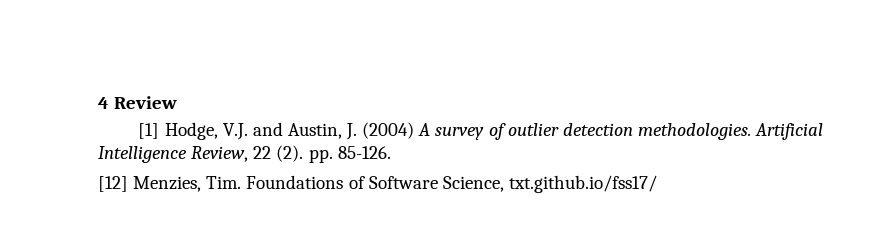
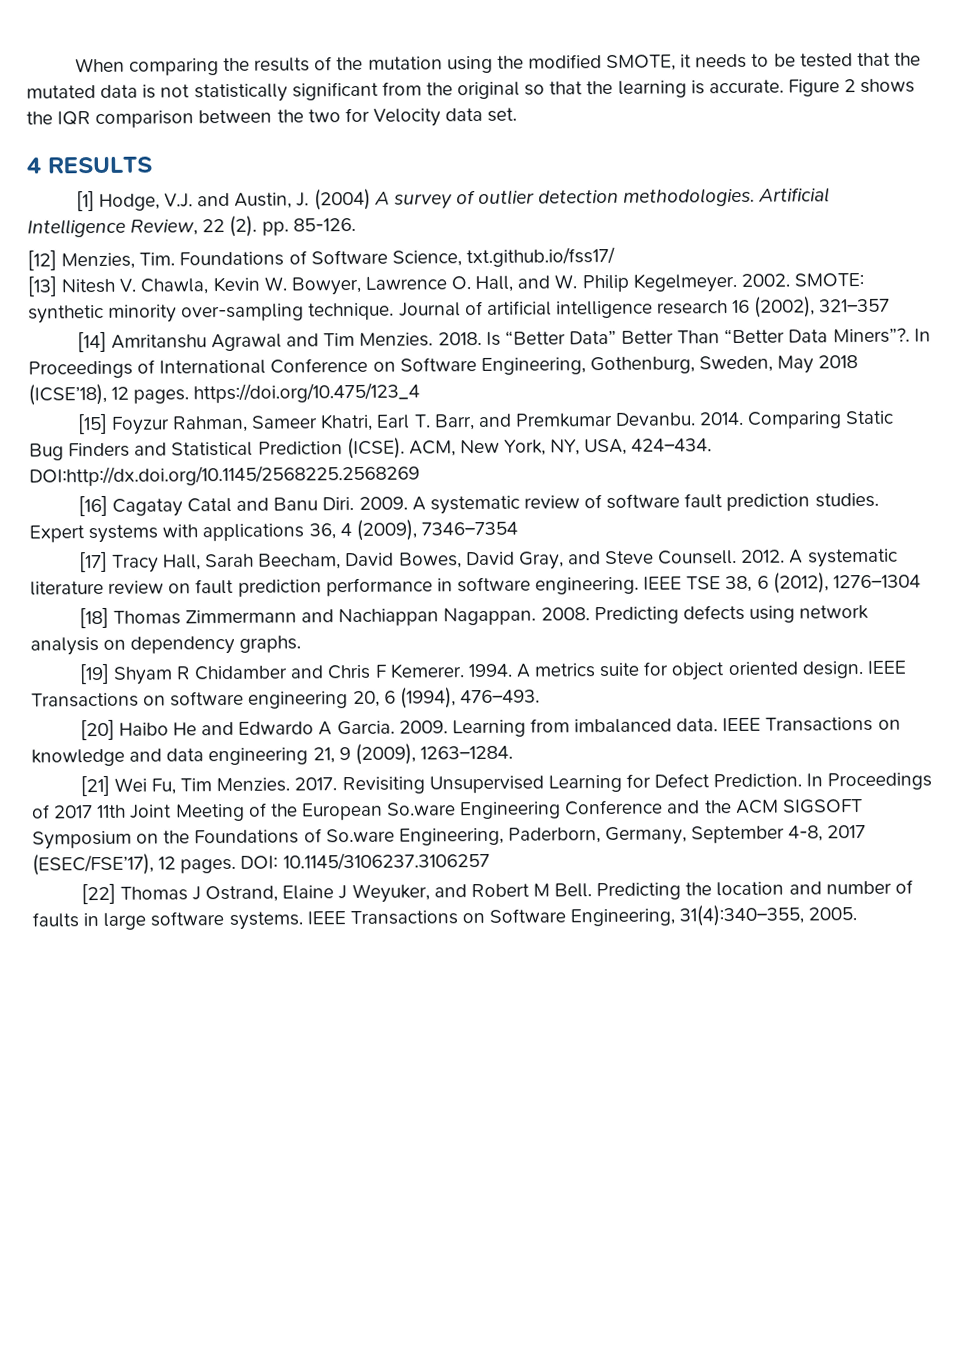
- 4 Review
+ When comparing the results of the mutation using the modified SMOTE, it needs to be tested that the mutated data is not statistically significant from the original so that the learning is accurate. Figure 2 shows the IQR comparison between the two for Velocity data set.
+ 4 RESULTS
+ [13] Nitesh V. Chawla, Kevin W. Bowyer, Lawrence O. Hall, and W. Philip Kegelmeyer. 2002. SMOTE: synthetic minority over-sampling technique. Journal of artificial intelligence research 16 (2002), 321–357
+ [14] Amritanshu Agrawal and Tim Menzies. 2018. Is “Better Data” Better Than “Better Data Miners”?. In Proceedings of International Conference on Software Engineering, Gothenburg, Sweden, May 2018 (ICSE’18), 12 pages. https://doi.org/10.475/123_4
+ [15] Foyzur Rahman, Sameer Khatri, Earl T. Barr, and Premkumar Devanbu. 2014. Comparing Static Bug Finders and Statistical Prediction (ICSE). ACM, New York, NY, USA, 424–434. DOI:http://dx.doi.org/10.1145/2568225.2568269
+ [16] Cagatay Catal and Banu Diri. 2009. A systematic review of software fault prediction studies. Expert systems with applications 36, 4 (2009), 7346–7354
+ [17] Tracy Hall, Sarah Beecham, David Bowes, David Gray, and Steve Counsell. 2012. A systematic literature review on fault prediction performance in software engineering. IEEE TSE 38, 6 (2012), 1276–1304
+ [18] Thomas Zimmermann and Nachiappan Nagappan. 2008. Predicting defects using network analysis on dependency graphs.
+ [19] Shyam R Chidamber and Chris F Kemerer. 1994. A metrics suite for object oriented design. IEEE Transactions on software engineering 20, 6 (1994), 476–493.
+ [20] Haibo He and Edwardo A Garcia. 2009. Learning from imbalanced data. IEEE Transactions on knowledge and data engineering 21, 9 (2009), 1263–1284.
+ [21] Wei Fu, Tim Menzies. 2017. Revisiting Unsupervised Learning for Defect Prediction. In Proceedings of 2017 11th Joint Meeting of the European So.ware Engineering Conference and the ACM SIGSOFT Symposium on the Foundations of So.ware Engineering, Paderborn, Germany, September 4-8, 2017 (ESEC/FSE’17), 12 pages. DOI: 10.1145/3106237.3106257
+ [22] Thomas J Ostrand, Elaine J Weyuker, and Robert M Bell. Predicting the location and number of faults in large software systems. IEEE Transactions on Software Engineering, 31(4):340–355, 2005.

